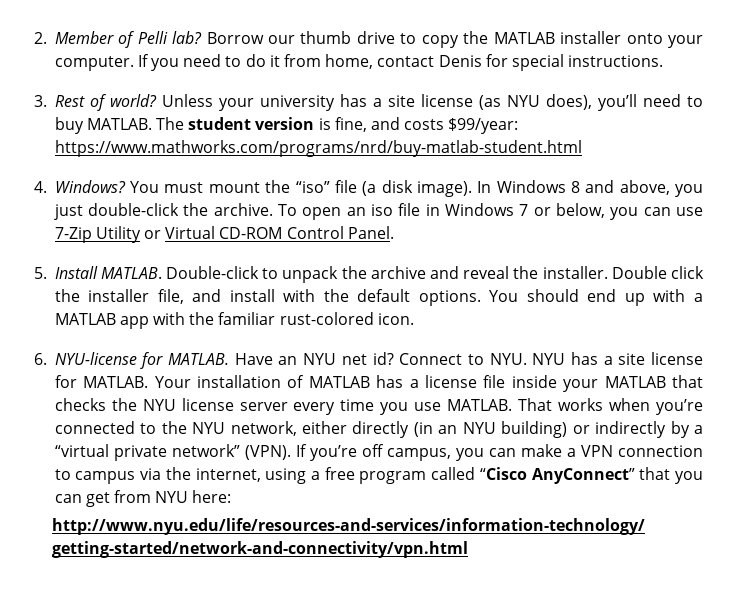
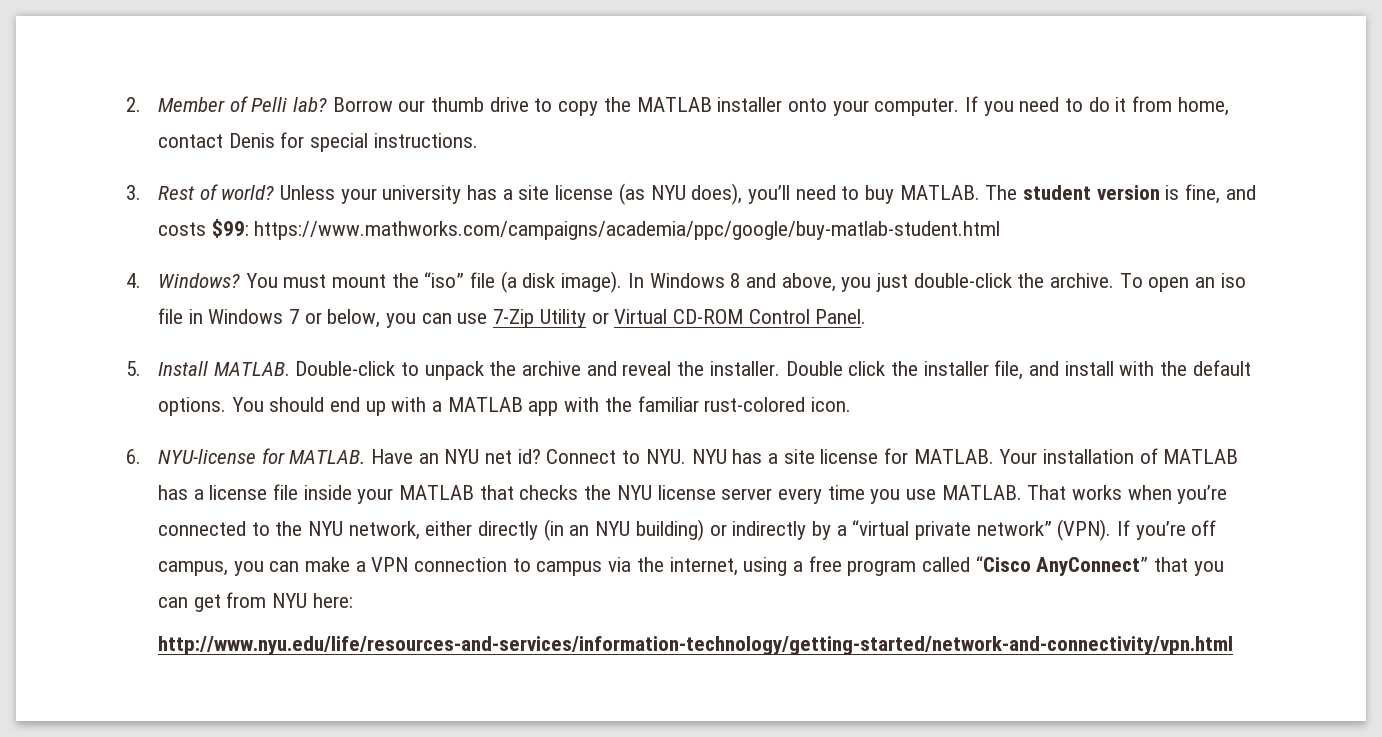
- The student version is fine, and costs $99/year: https://www.mathworks.com/programs/nrd/buy-matlab-student.html
+ The student version is fine, and costs $99: https://www.mathworks.com/campaigns/academia/ppc/google/buy-matlab-student.html

